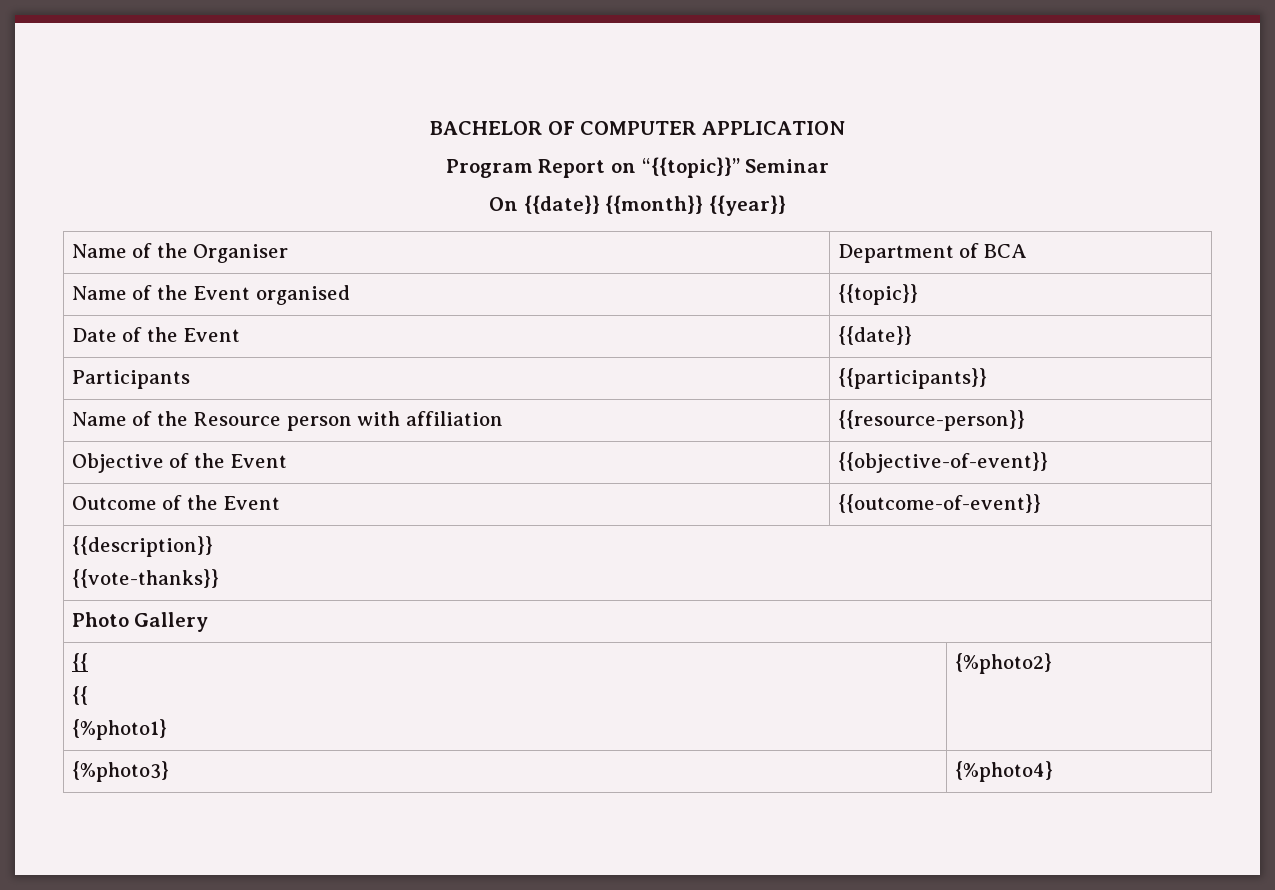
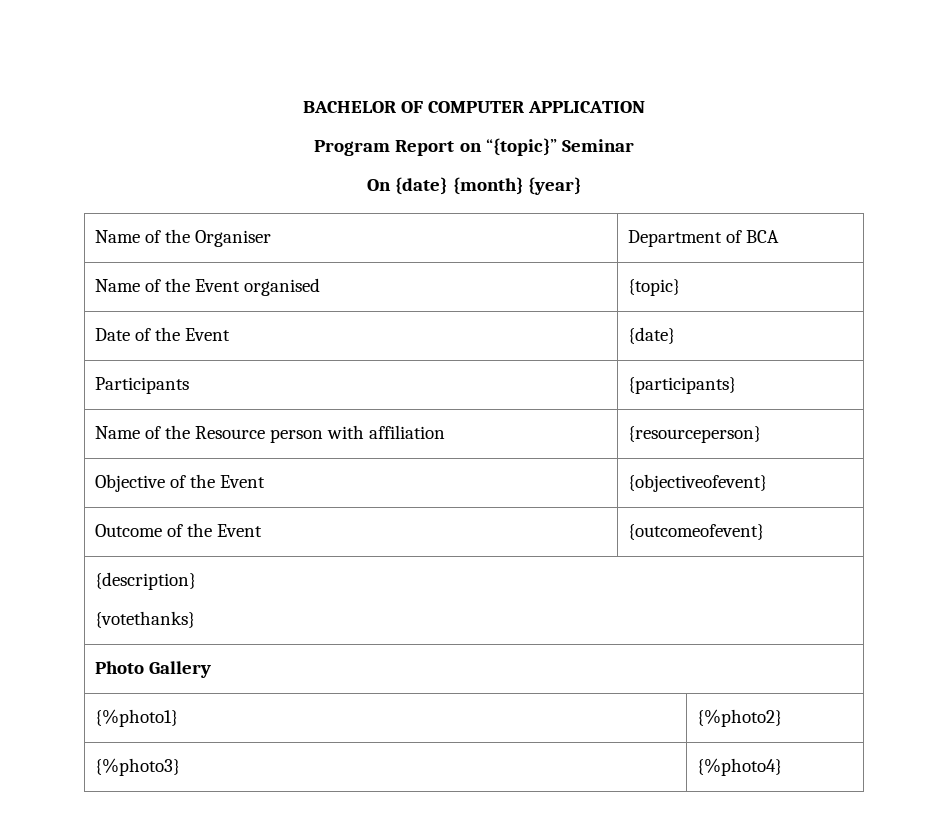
- Program Report on “{{topic}}” Seminar
+ Program Report on “{topic}” Seminar
- On {{date}} {{month}} {{year}}
+ On {date} {month} {year}
- Name of the Event organised | {{topic}}
+ Name of the Event organised | {topic}
- Date of the Event | {{date}}
+ Date of the Event | {date}
- Participants | {{participants}}
+ Participants | {participants}
- Name of the Resource person with affiliation | {{resource-person}}
+ Name of the Resource person with affiliation | {resourceperson}
- Objective of the Event | {{objective-of-event}}
+ Objective of the Event | {objectiveofevent}
- Outcome of the Event | {{outcome-of-event}}
- {{description}}
- {{vote-thanks}}
+ Outcome of the Event | {outcomeofevent}
+ {description}
+ {votethanks}
  Photo Gallery
- {{
- {{

